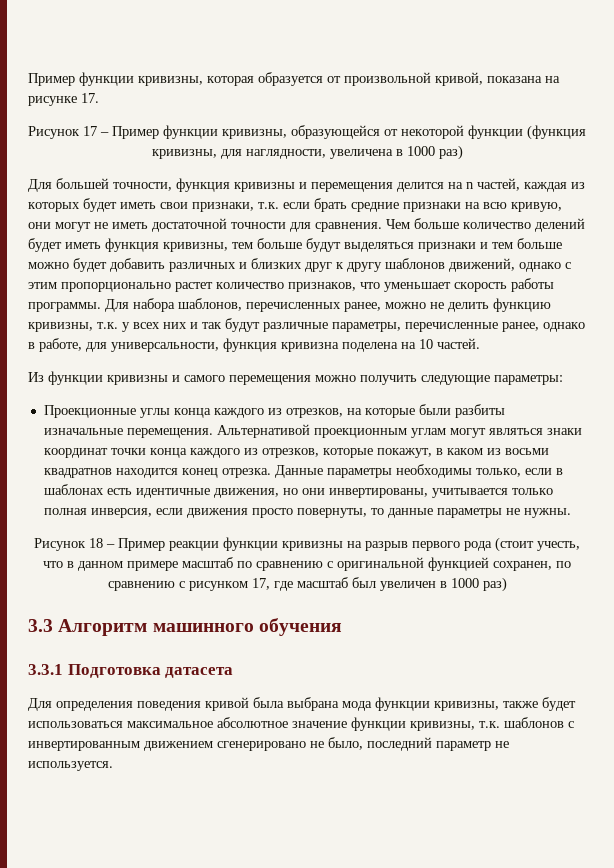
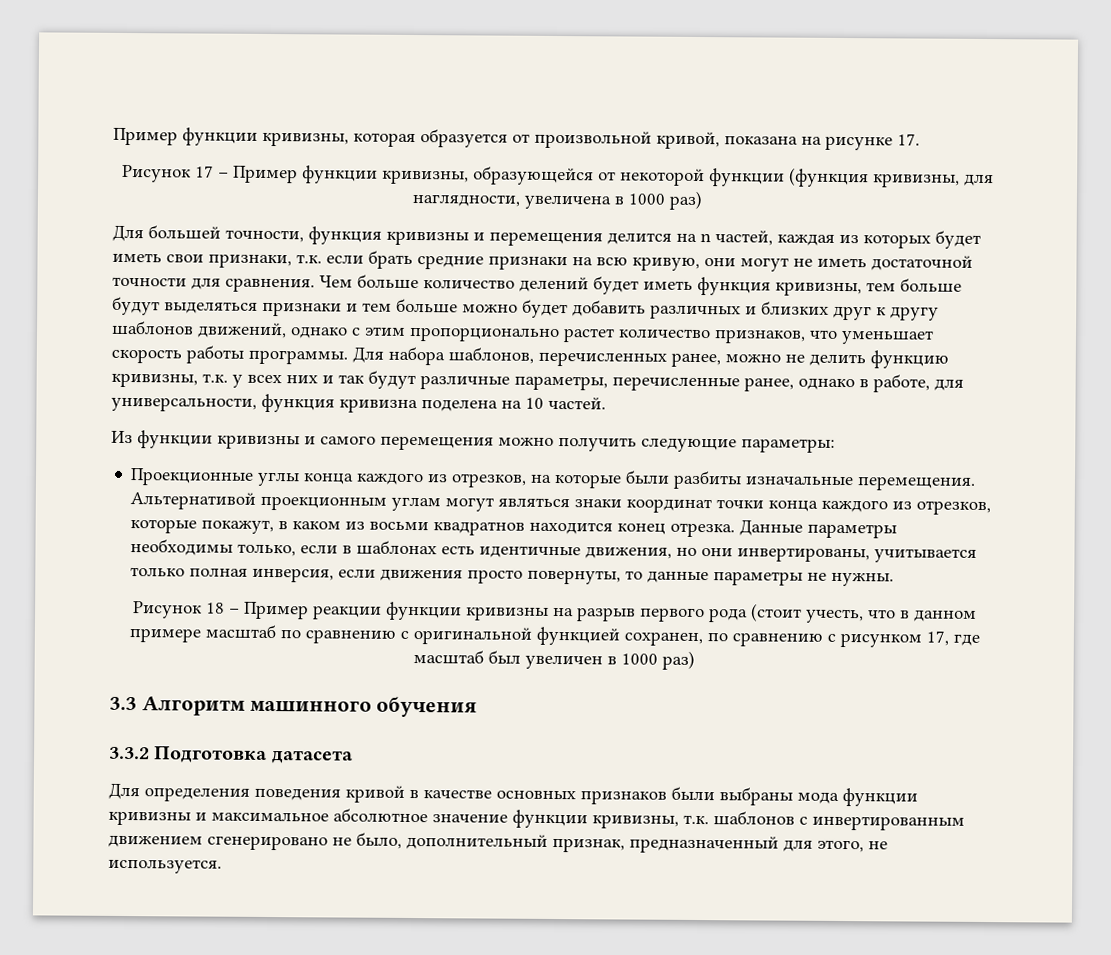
- 3.3.1 Подготовка датасета
+ 3.3.2 Подготовка датасета
- Для определения поведения кривой была выбрана мода функции кривизны, также будет использоваться максимальное абсолютное значение функции кривизны, т.к. шаблонов с инвертированным движением сгенерировано не было, последний параметр не используется.
+ Для определения поведения кривой в качестве основных признаков были выбраны мода функции кривизны и максимальное абсолютное значение функции кривизны, т.к. шаблонов с инвертированным движением сгенерировано не было, дополнительный признак, предназначенный для этого, не используется.

